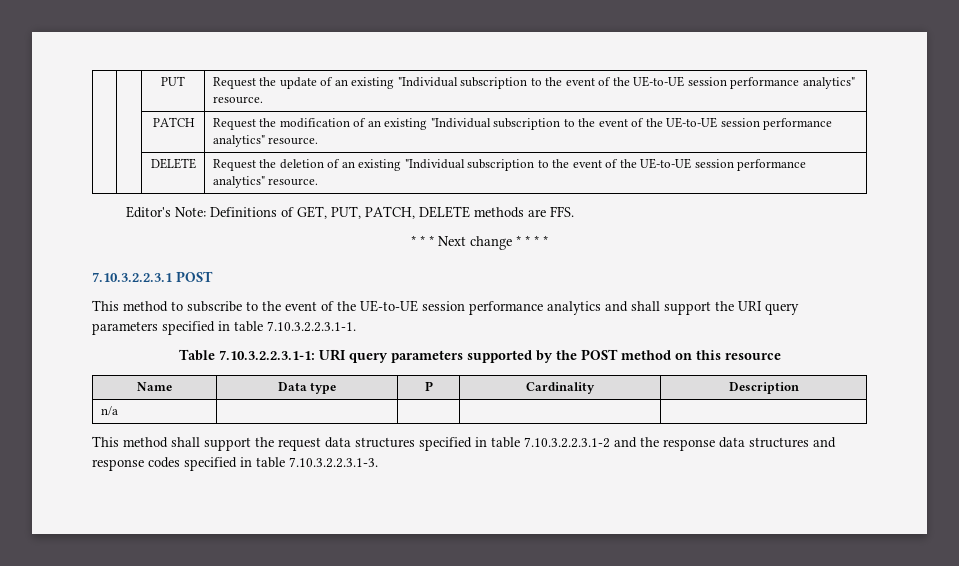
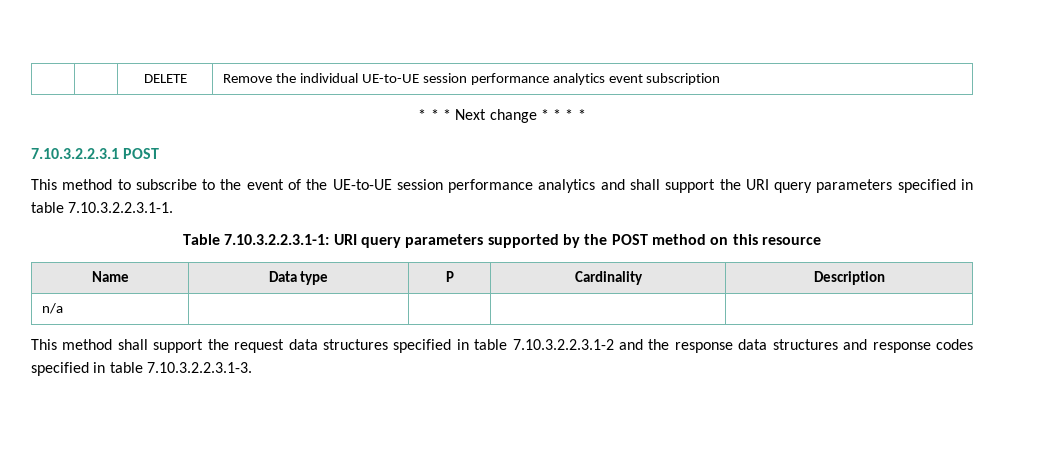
- | | PUT | Request the update of an existing "Individual subscription to the event of the UE-to-UE session performance analytics" resource.
- | | PATCH | Request the modification of an existing "Individual subscription to the event of the UE-to-UE session performance analytics" resource.
- | | DELETE | Request the deletion of an existing "Individual subscription to the event of the UE-to-UE session performance analytics" resource.
- Editor's Note: Definitions of GET, PUT, PATCH, DELETE methods are FFS.
+ | | DELETE | Remove the individual UE-to-UE session performance analytics event subscription

